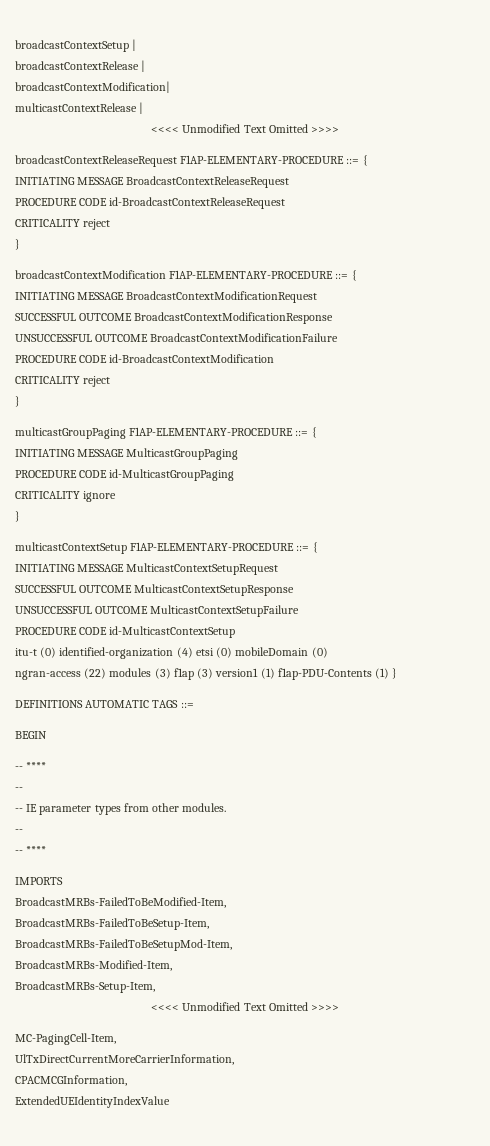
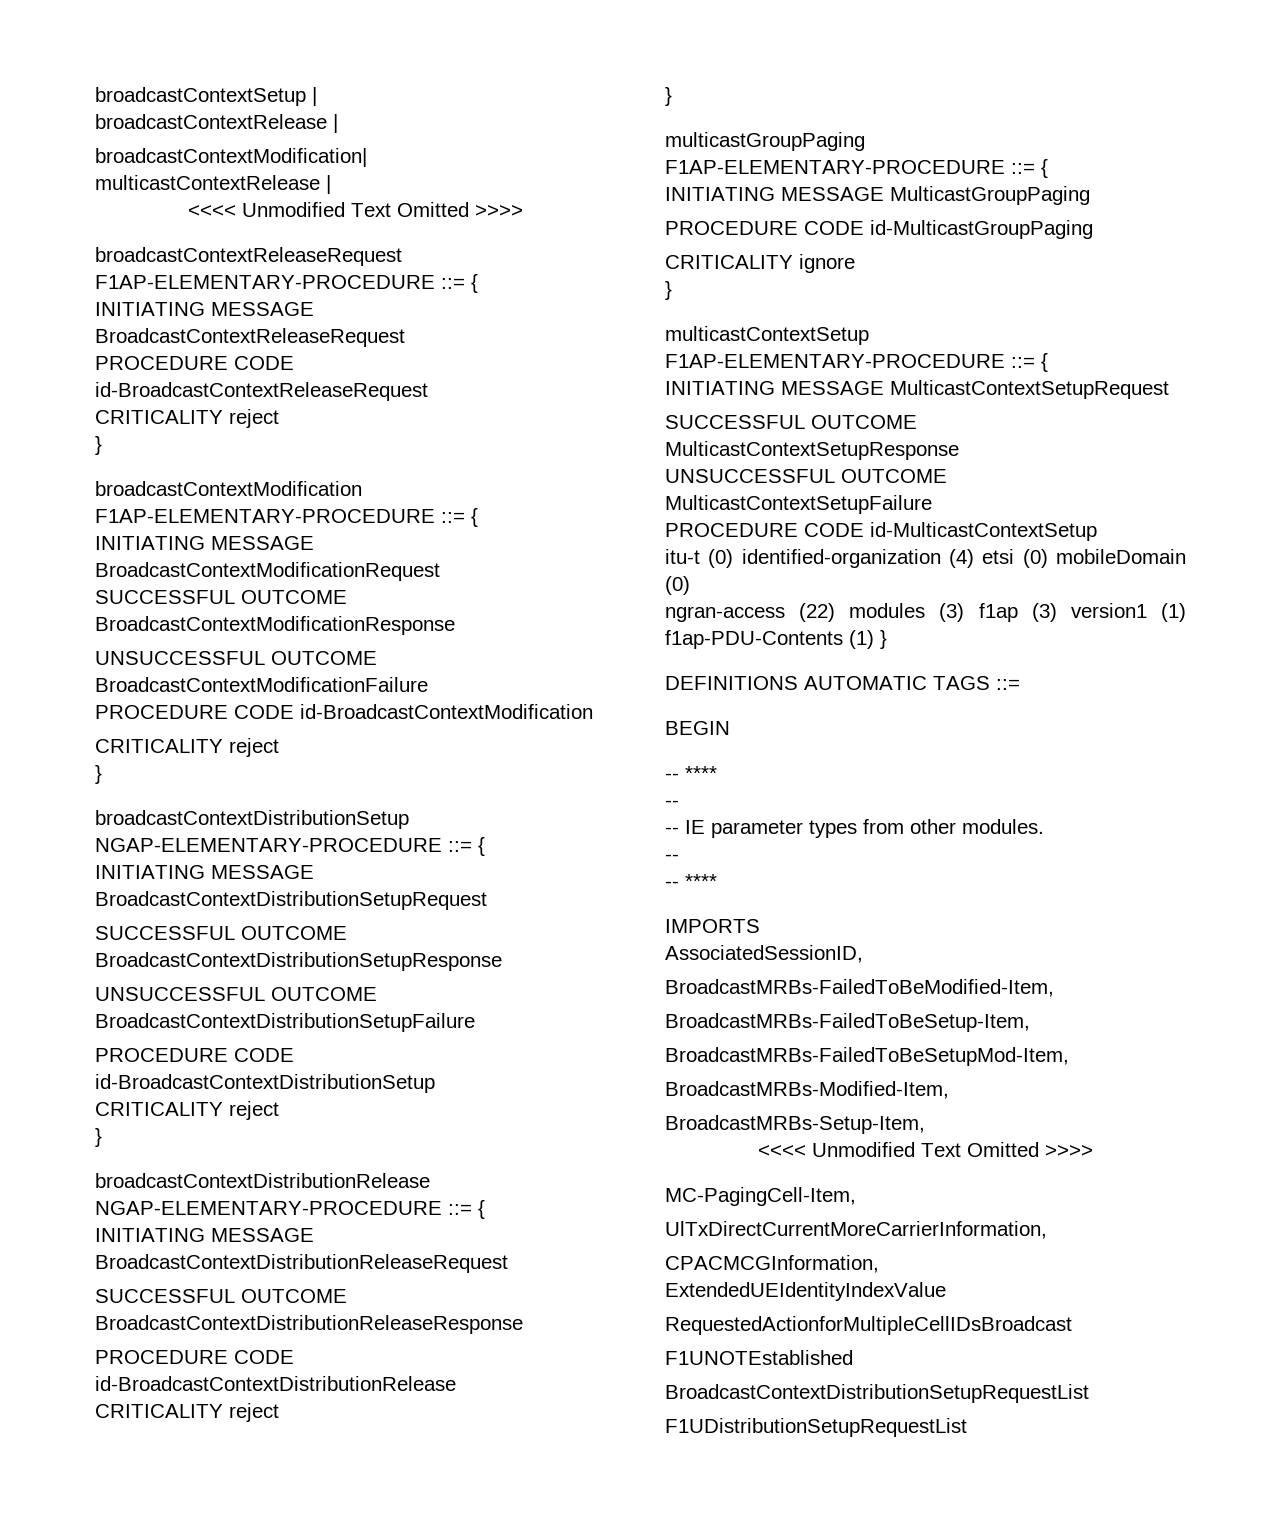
+ broadcastContextDistributionSetup NGAP-ELEMENTARY-PROCEDURE ::= {
+ INITIATING MESSAGE BroadcastContextDistributionSetupRequest
+ SUCCESSFUL OUTCOME BroadcastContextDistributionSetupResponse
+ UNSUCCESSFUL OUTCOME BroadcastContextDistributionSetupFailure
+ PROCEDURE CODE id-BroadcastContextDistributionSetup
+ CRITICALITY reject
+ }
+ broadcastContextDistributionRelease NGAP-ELEMENTARY-PROCEDURE ::= {
+ INITIATING MESSAGE BroadcastContextDistributionReleaseRequest
+ SUCCESSFUL OUTCOME BroadcastContextDistributionReleaseResponse
+ PROCEDURE CODE id-BroadcastContextDistributionRelease
+ CRITICALITY reject
+ }
+ AssociatedSessionID,
+ RequestedActionforMultipleCellIDsBroadcast
+ F1UNOTEstablished
+ BroadcastContextDistributionSetupRequestList
+ F1UDistributionSetupRequestList

